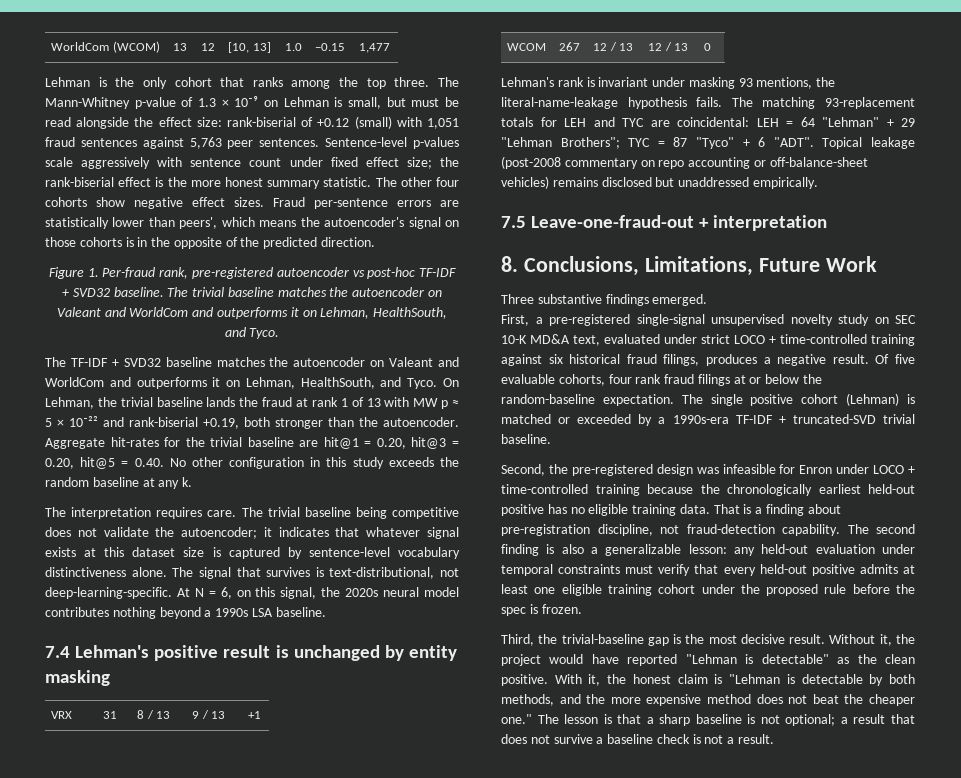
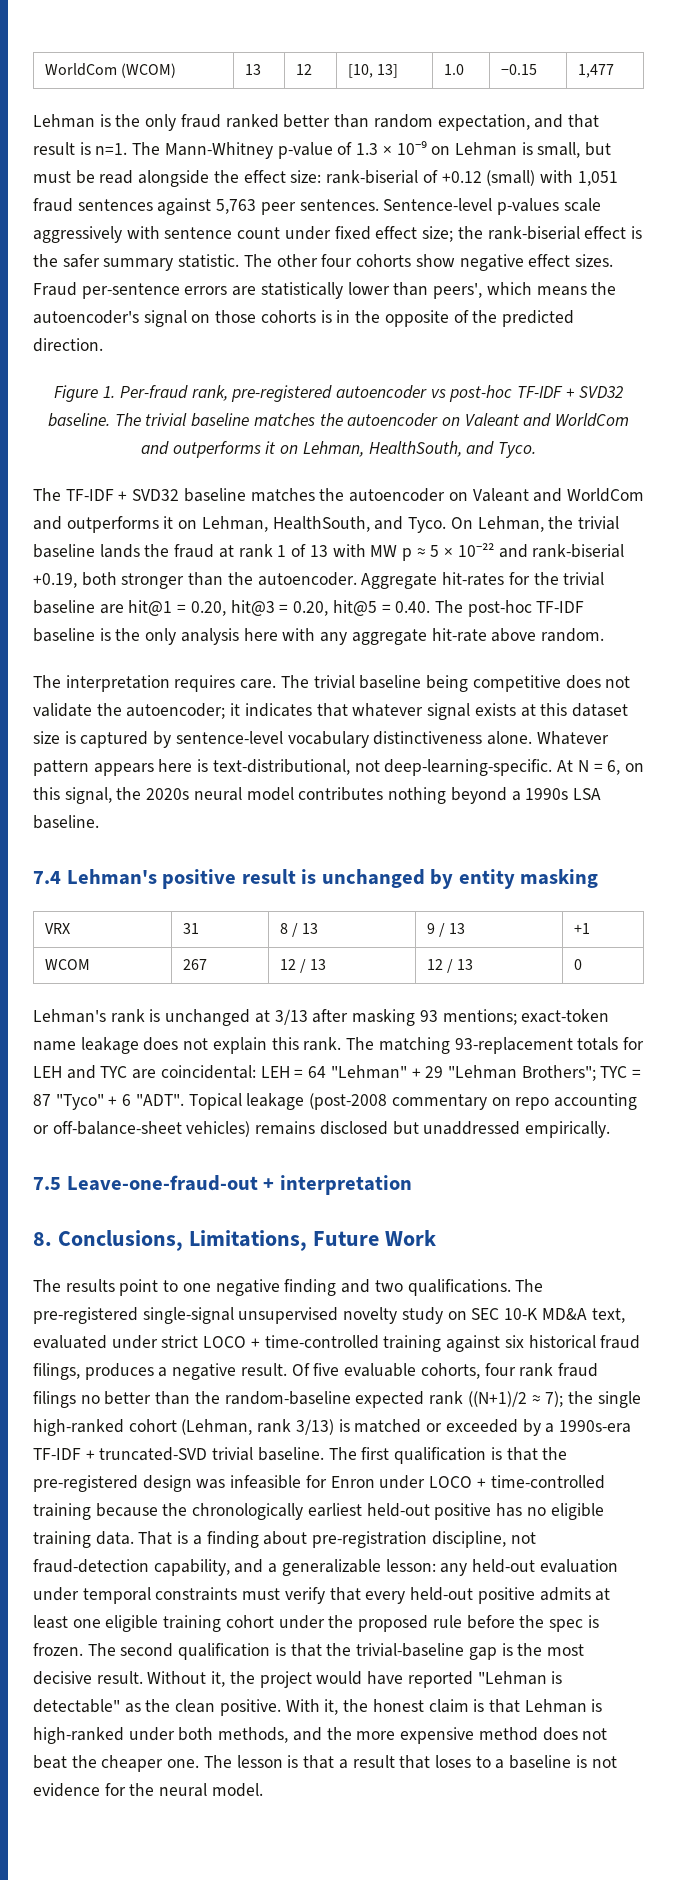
- Lehman is the only cohort that ranks among the top three.
+ Lehman is the only fraud ranked better than random expectation, and that result is n=1.
- Sentence-level p-values scale aggressively with sentence count under fixed effect size; the rank-biserial effect is the more honest summary statistic.
+ Sentence-level p-values scale aggressively with sentence count under fixed effect size; the rank-biserial effect is the safer summary statistic.
- Aggregate hit-rates for the trivial baseline are hit@1 = 0.20, hit@3 = 0.20, hit@5 = 0.40. No other configuration in this study exceeds the random baseline at any k.
+ Aggregate hit-rates for the trivial baseline are hit@1 = 0.20, hit@3 = 0.20, hit@5 = 0.40. The post-hoc TF-IDF baseline is the only analysis here with any aggregate hit-rate above random.
- The signal that survives is text-distributional, not deep-learning-specific.
+ Whatever pattern appears here is text-distributional, not deep-learning-specific.
- Lehman's rank is invariant under masking 93 mentions, the literal-name-leakage hypothesis fails.
+ Lehman's rank is unchanged at 3/13 after masking 93 mentions; exact-token name leakage does not explain this rank.
- Three substantive findings emerged.
- First, a pre-registered single-signal unsupervised novelty study on SEC 10-K MD&A text, evaluated under strict LOCO + time-controlled training against six historical fraud filings, produces a negative result.
+ The results point to one negative finding and two qualifications. The pre-registered single-signal unsupervised novelty study on SEC 10-K MD&A text, evaluated under strict LOCO + time-controlled training against six historical fraud filings, produces a negative result.
- Of five evaluable cohorts, four rank fraud filings at or below the random-baseline expectation. The single positive cohort (Lehman) is matched or exceeded by a 1990s-era TF-IDF + truncated-SVD trivial baseline.
- Second, the pre-registered design was infeasible for Enron under LOCO + time-controlled training because the chronologically earliest held-out positive has no eligible training data.
+ Of five evaluable cohorts, four rank fraud filings no better than the random-baseline expected rank ((N+1)/2 ≈ 7); the single high-ranked cohort (Lehman, rank 3/13) is matched or exceeded by a 1990s-era TF-IDF + truncated-SVD trivial baseline. The first qualification is that the pre-registered design was infeasible for Enron under LOCO + time-controlled training because the chronologically earliest held-out positive has no eligible training data.
- That is a finding about pre-registration discipline, not fraud-detection capability. The second finding is also a generalizable lesson: any held-out evaluation under temporal constraints must verify that every held-out positive admits at least one eligible training cohort under the proposed rule before the spec is frozen.
- Third, the trivial-baseline gap is the most decisive result.
+ That is a finding about pre-registration discipline, not fraud-detection capability, and a generalizable lesson: any held-out evaluation under temporal constraints must verify that every held-out positive admits at least one eligible training cohort under the proposed rule before the spec is frozen. The second qualification is that the trivial-baseline gap is the most decisive result.
- With it, the honest claim is "Lehman is detectable by both methods, and the more expensive method does not beat the cheaper one."
+ With it, the honest claim is that Lehman is high-ranked under both methods, and the more expensive method does not beat the cheaper one.
- The lesson is that a sharp baseline is not optional; a result that does not survive a baseline check is not a result.
+ The lesson is that a result that loses to a baseline is not evidence for the neural model.

